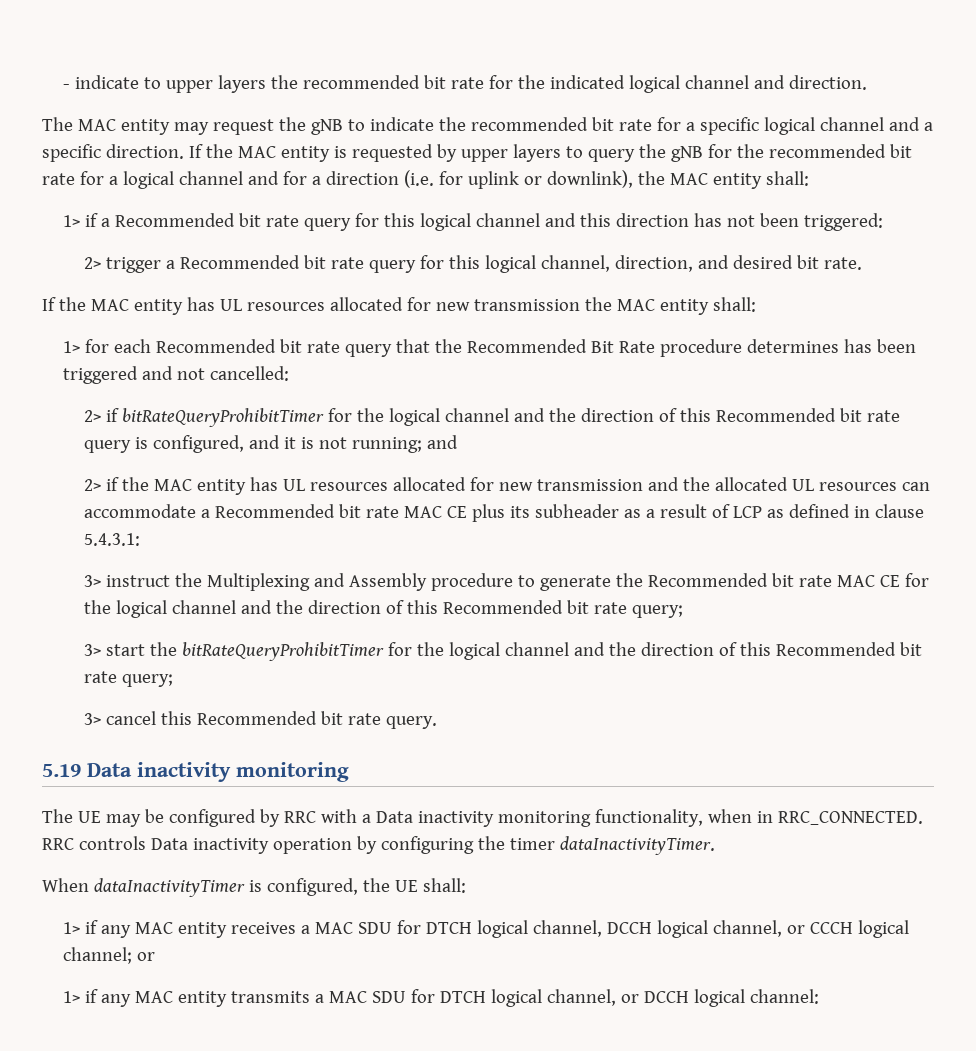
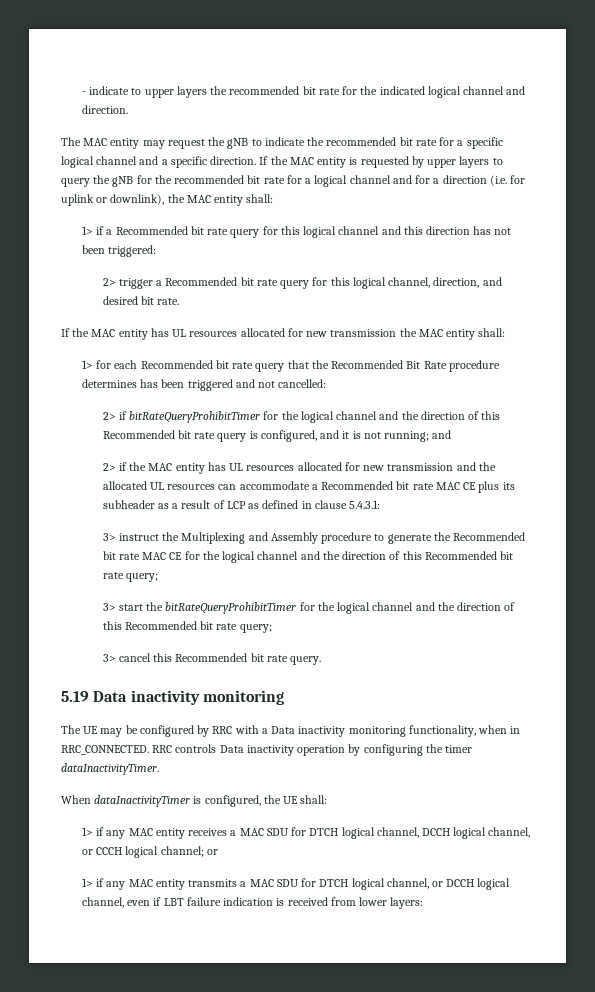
- 1> if any MAC entity transmits a MAC SDU for DTCH logical channel, or DCCH logical channel:
+ 1> if any MAC entity transmits a MAC SDU for DTCH logical channel, or DCCH logical channel, even if LBT failure indication is received from lower layers:

